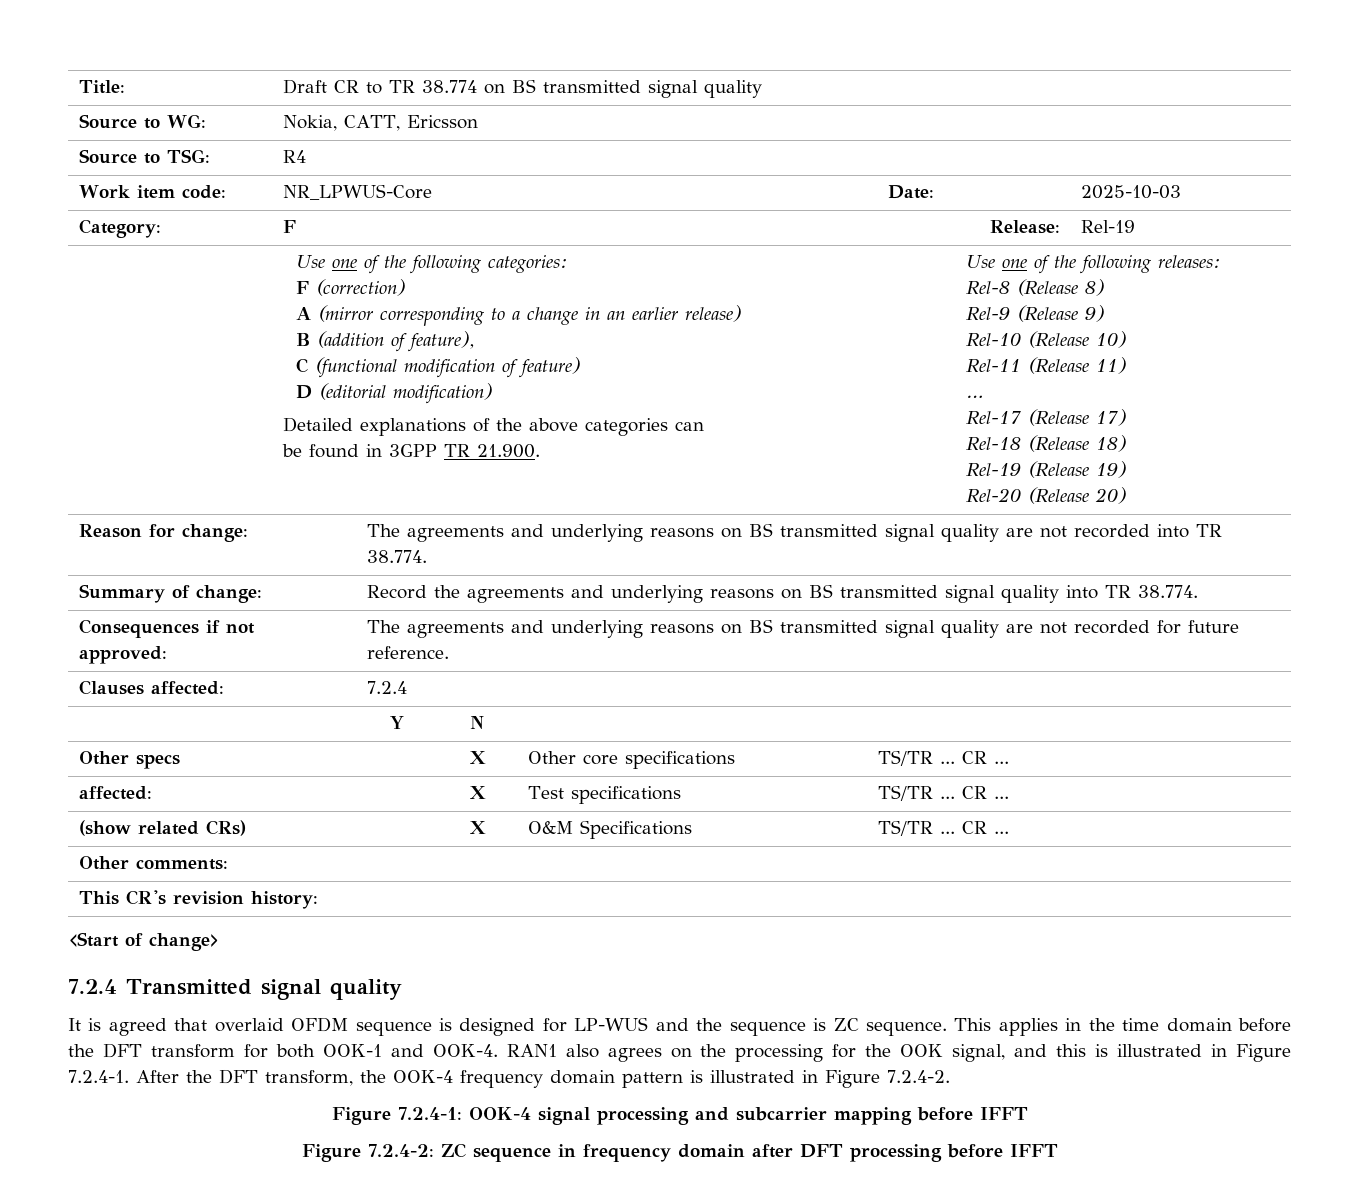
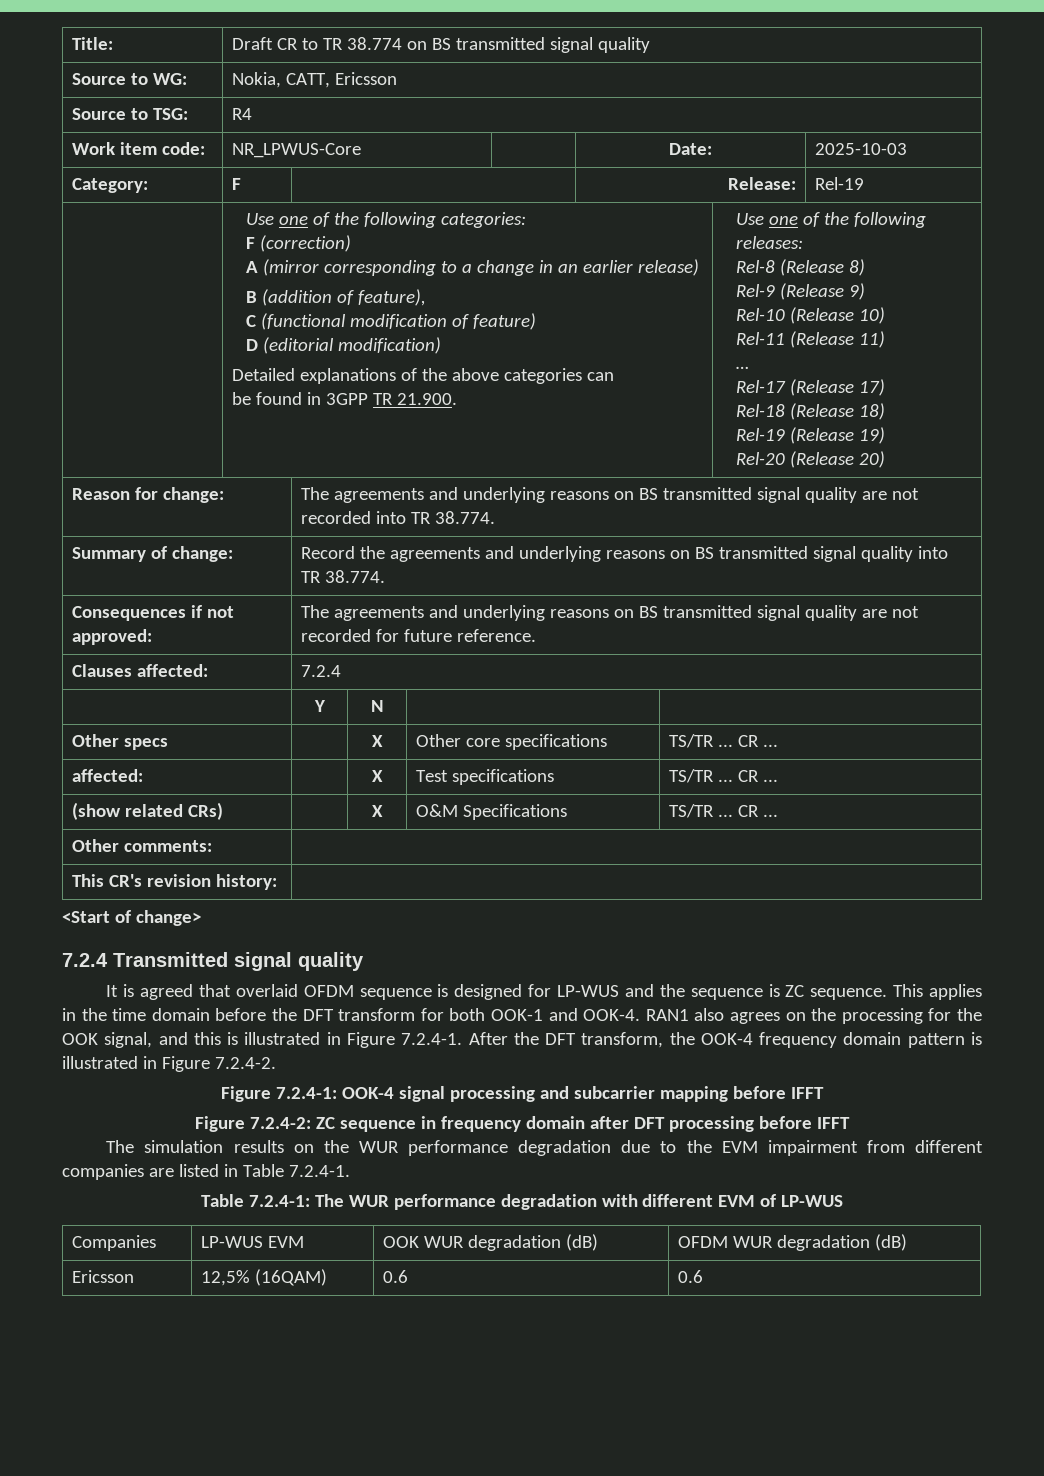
+ The simulation results on the WUR performance degradation due to the EVM impairment from different companies are listed in Table 7.2.4-1.
+ Table 7.2.4-1: The WUR performance degradation with different EVM of LP-WUS
+ Companies | LP-WUS EVM | OOK WUR degradation (dB) | OFDM WUR degradation (dB)
+ Ericsson | 12,5% (16QAM) | 0.6 | 0.6

